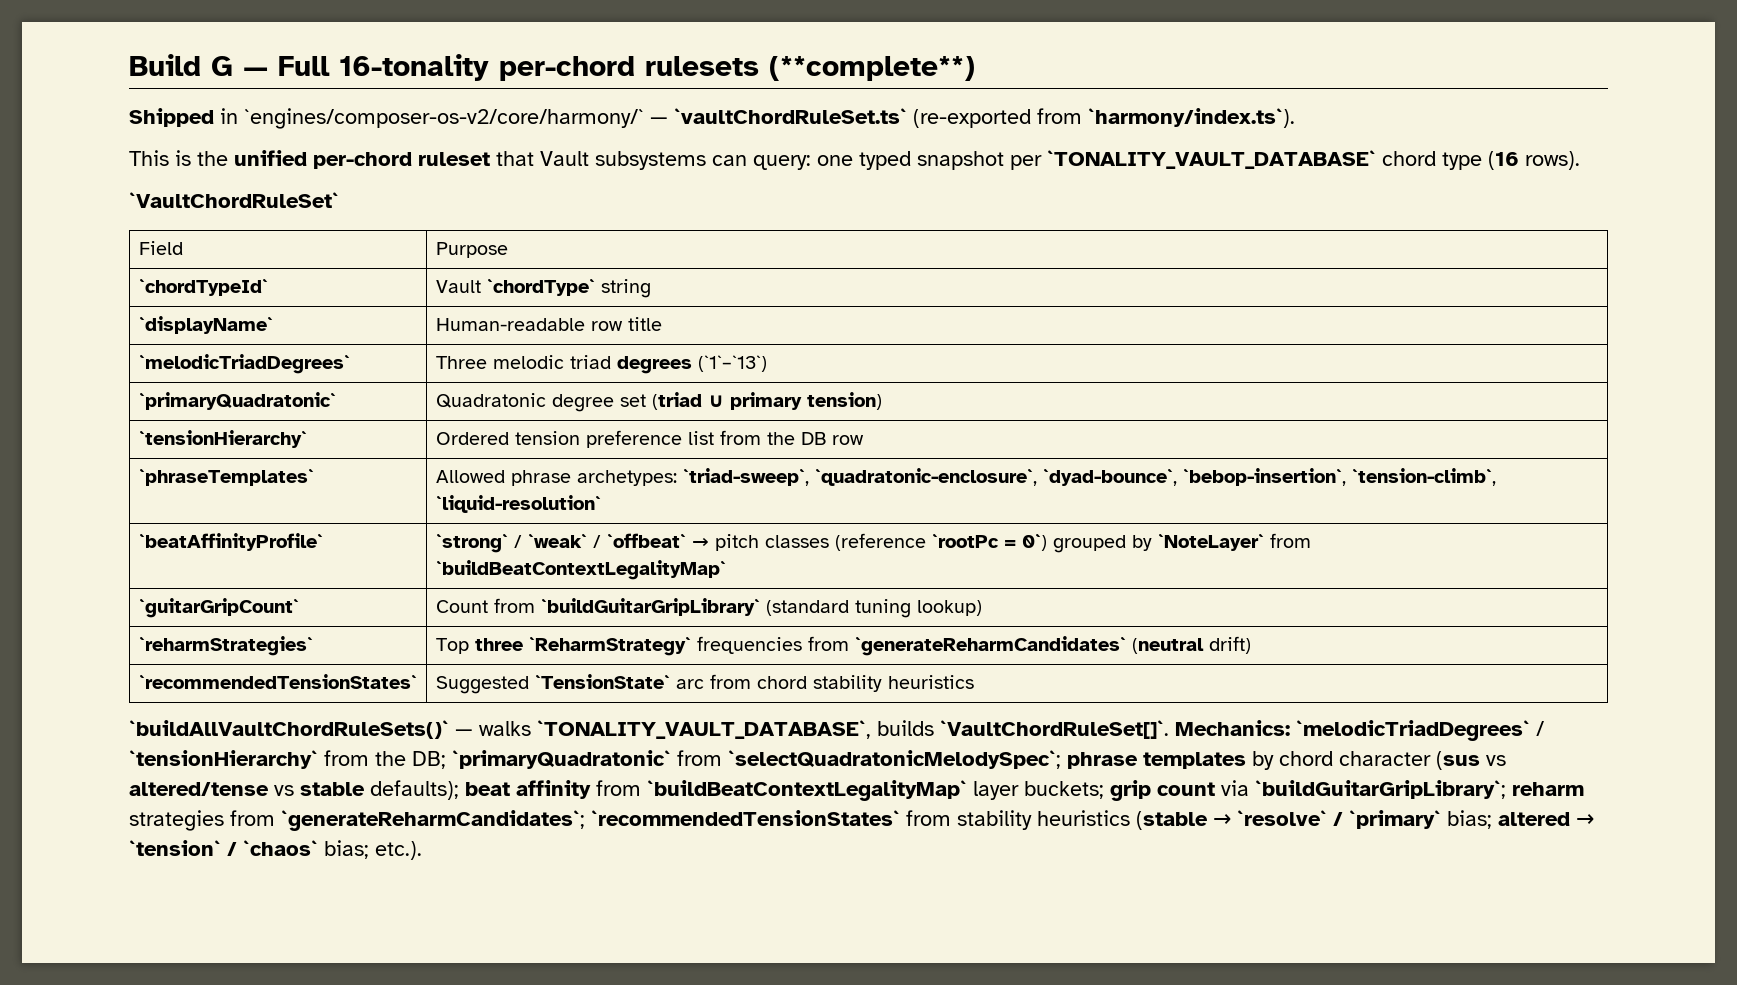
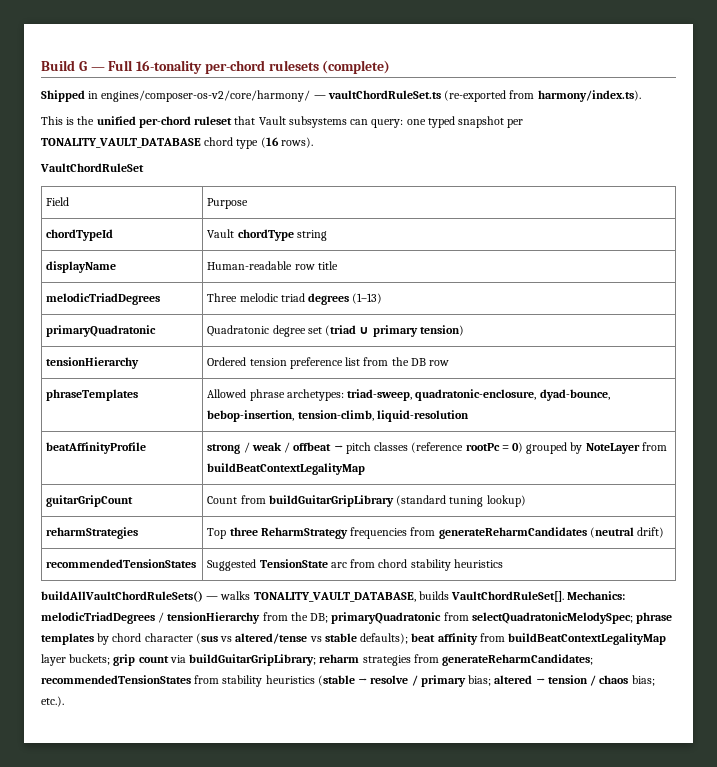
- Build G — Full 16-tonality per-chord rulesets (**complete**)
+ Build G — Full 16-tonality per-chord rulesets (complete)
- Shipped in `engines/composer-os-v2/core/harmony/` — `vaultChordRuleSet.ts` (re-exported from `harmony/index.ts`).
+ Shipped in engines/composer-os-v2/core/harmony/ — vaultChordRuleSet.ts (re-exported from harmony/index.ts).
- This is the unified per-chord ruleset that Vault subsystems can query: one typed snapshot per `TONALITY_VAULT_DATABASE` chord type (16 rows).
+ This is the unified per-chord ruleset that Vault subsystems can query: one typed snapshot per TONALITY_VAULT_DATABASE chord type (16 rows).
- `VaultChordRuleSet`
+ VaultChordRuleSet
- `chordTypeId` | Vault `chordType` string
+ chordTypeId | Vault chordType string
- `displayName` | Human-readable row title
+ displayName | Human-readable row title
- `melodicTriadDegrees` | Three melodic triad degrees (`1`–`13`)
- `primaryQuadratonic` | Quadratonic degree set (triad ∪ primary tension)
+ melodicTriadDegrees | Three melodic triad degrees (1–13)
+ primaryQuadratonic | Quadratonic degree set (triad ∪ primary tension)
- `tensionHierarchy` | Ordered tension preference list from the DB row
+ tensionHierarchy | Ordered tension preference list from the DB row
- `phraseTemplates` | Allowed phrase archetypes: `triad-sweep`, `quadratonic-enclosure`, `dyad-bounce`, `bebop-insertion`, `tension-climb`, `liquid-resolution`
- `beatAffinityProfile` | `strong` / `weak` / `offbeat` → pitch classes (reference `rootPc = 0`) grouped by `NoteLayer` from `buildBeatContextLegalityMap`
- `guitarGripCount` | Count from `buildGuitarGripLibrary` (standard tuning lookup)
+ phraseTemplates | Allowed phrase archetypes: triad-sweep, quadratonic-enclosure, dyad-bounce, bebop-insertion, tension-climb, liquid-resolution
+ beatAffinityProfile | strong / weak / offbeat → pitch classes (reference rootPc = 0) grouped by NoteLayer from buildBeatContextLegalityMap
+ guitarGripCount | Count from buildGuitarGripLibrary (standard tuning lookup)
- `reharmStrategies` | Top three `ReharmStrategy` frequencies from `generateReharmCandidates` (neutral drift)
+ reharmStrategies | Top three ReharmStrategy frequencies from generateReharmCandidates (neutral drift)
- `recommendedTensionStates` | Suggested `TensionState` arc from chord stability heuristics
+ recommendedTensionStates | Suggested TensionState arc from chord stability heuristics
- `buildAllVaultChordRuleSets()` — walks `TONALITY_VAULT_DATABASE`, builds `VaultChordRuleSet[]`. Mechanics: `melodicTriadDegrees` / `tensionHierarchy` from the DB; `primaryQuadratonic` from `selectQuadratonicMelodySpec`; phrase templates by chord character (sus vs altered/tense vs stable defaults); beat affinity from `buildBeatContextLegalityMap` layer buckets; grip count via `buildGuitarGripLibrary`; reharm strategies from `generateReharmCandidates`; `recommendedTensionStates` from stability heuristics (stable → `resolve` / `primary` bias; altered → `tension` / `chaos` bias; etc.).
+ buildAllVaultChordRuleSets() — walks TONALITY_VAULT_DATABASE, builds VaultChordRuleSet[]. Mechanics: melodicTriadDegrees / tensionHierarchy from the DB; primaryQuadratonic from selectQuadratonicMelodySpec; phrase templates by chord character (sus vs altered/tense vs stable defaults); beat affinity from buildBeatContextLegalityMap layer buckets; grip count via buildGuitarGripLibrary; reharm strategies from generateReharmCandidates; recommendedTensionStates from stability heuristics (stable → resolve / primary bias; altered → tension / chaos bias; etc.).

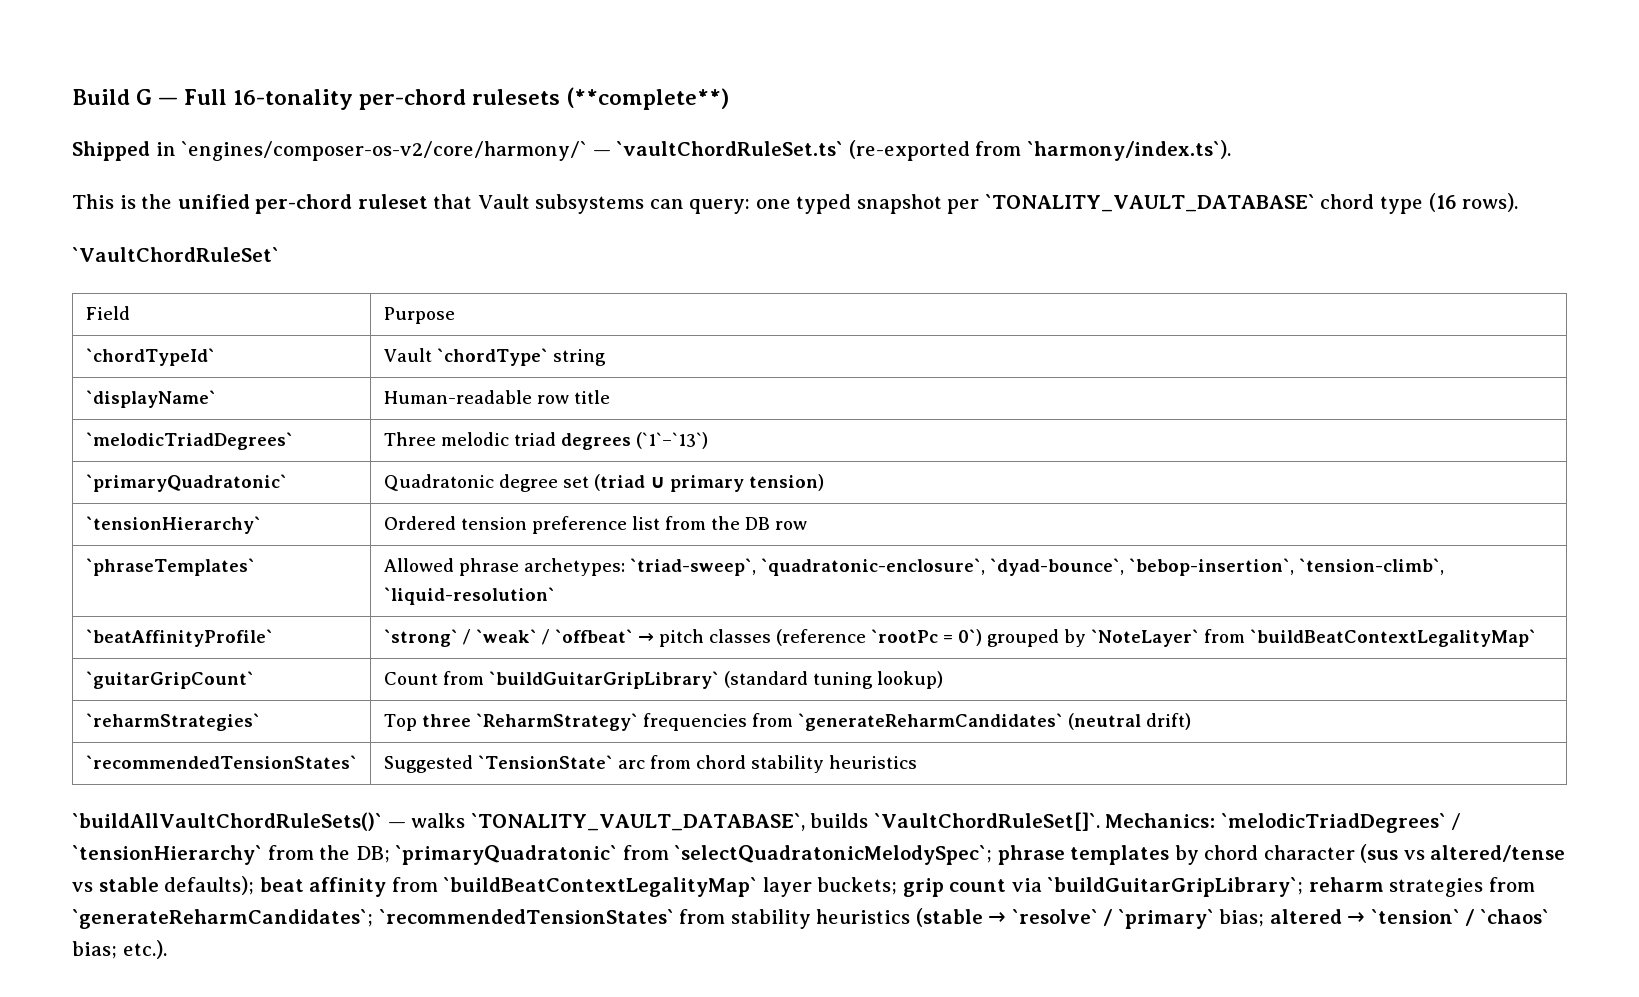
- Build G — Full 16-tonality per-chord rulesets (complete)
+ Build G — Full 16-tonality per-chord rulesets (**complete**)
- Shipped in engines/composer-os-v2/core/harmony/ — vaultChordRuleSet.ts (re-exported from harmony/index.ts).
+ Shipped in `engines/composer-os-v2/core/harmony/` — `vaultChordRuleSet.ts` (re-exported from `harmony/index.ts`).
- This is the unified per-chord ruleset that Vault subsystems can query: one typed snapshot per TONALITY_VAULT_DATABASE chord type (16 rows).
+ This is the unified per-chord ruleset that Vault subsystems can query: one typed snapshot per `TONALITY_VAULT_DATABASE` chord type (16 rows).
- VaultChordRuleSet
+ `VaultChordRuleSet`
- chordTypeId | Vault chordType string
+ `chordTypeId` | Vault `chordType` string
- displayName | Human-readable row title
+ `displayName` | Human-readable row title
- melodicTriadDegrees | Three melodic triad degrees (1–13)
- primaryQuadratonic | Quadratonic degree set (triad ∪ primary tension)
+ `melodicTriadDegrees` | Three melodic triad degrees (`1`–`13`)
+ `primaryQuadratonic` | Quadratonic degree set (triad ∪ primary tension)
- tensionHierarchy | Ordered tension preference list from the DB row
+ `tensionHierarchy` | Ordered tension preference list from the DB row
- phraseTemplates | Allowed phrase archetypes: triad-sweep, quadratonic-enclosure, dyad-bounce, bebop-insertion, tension-climb, liquid-resolution
- beatAffinityProfile | strong / weak / offbeat → pitch classes (reference rootPc = 0) grouped by NoteLayer from buildBeatContextLegalityMap
- guitarGripCount | Count from buildGuitarGripLibrary (standard tuning lookup)
+ `phraseTemplates` | Allowed phrase archetypes: `triad-sweep`, `quadratonic-enclosure`, `dyad-bounce`, `bebop-insertion`, `tension-climb`, `liquid-resolution`
+ `beatAffinityProfile` | `strong` / `weak` / `offbeat` → pitch classes (reference `rootPc = 0`) grouped by `NoteLayer` from `buildBeatContextLegalityMap`
+ `guitarGripCount` | Count from `buildGuitarGripLibrary` (standard tuning lookup)
- reharmStrategies | Top three ReharmStrategy frequencies from generateReharmCandidates (neutral drift)
+ `reharmStrategies` | Top three `ReharmStrategy` frequencies from `generateReharmCandidates` (neutral drift)
- recommendedTensionStates | Suggested TensionState arc from chord stability heuristics
+ `recommendedTensionStates` | Suggested `TensionState` arc from chord stability heuristics
- buildAllVaultChordRuleSets() — walks TONALITY_VAULT_DATABASE, builds VaultChordRuleSet[]. Mechanics: melodicTriadDegrees / tensionHierarchy from the DB; primaryQuadratonic from selectQuadratonicMelodySpec; phrase templates by chord character (sus vs altered/tense vs stable defaults); beat affinity from buildBeatContextLegalityMap layer buckets; grip count via buildGuitarGripLibrary; reharm strategies from generateReharmCandidates; recommendedTensionStates from stability heuristics (stable → resolve / primary bias; altered → tension / chaos bias; etc.).
+ `buildAllVaultChordRuleSets()` — walks `TONALITY_VAULT_DATABASE`, builds `VaultChordRuleSet[]`. Mechanics: `melodicTriadDegrees` / `tensionHierarchy` from the DB; `primaryQuadratonic` from `selectQuadratonicMelodySpec`; phrase templates by chord character (sus vs altered/tense vs stable defaults); beat affinity from `buildBeatContextLegalityMap` layer buckets; grip count via `buildGuitarGripLibrary`; reharm strategies from `generateReharmCandidates`; `recommendedTensionStates` from stability heuristics (stable → `resolve` / `primary` bias; altered → `tension` / `chaos` bias; etc.).

